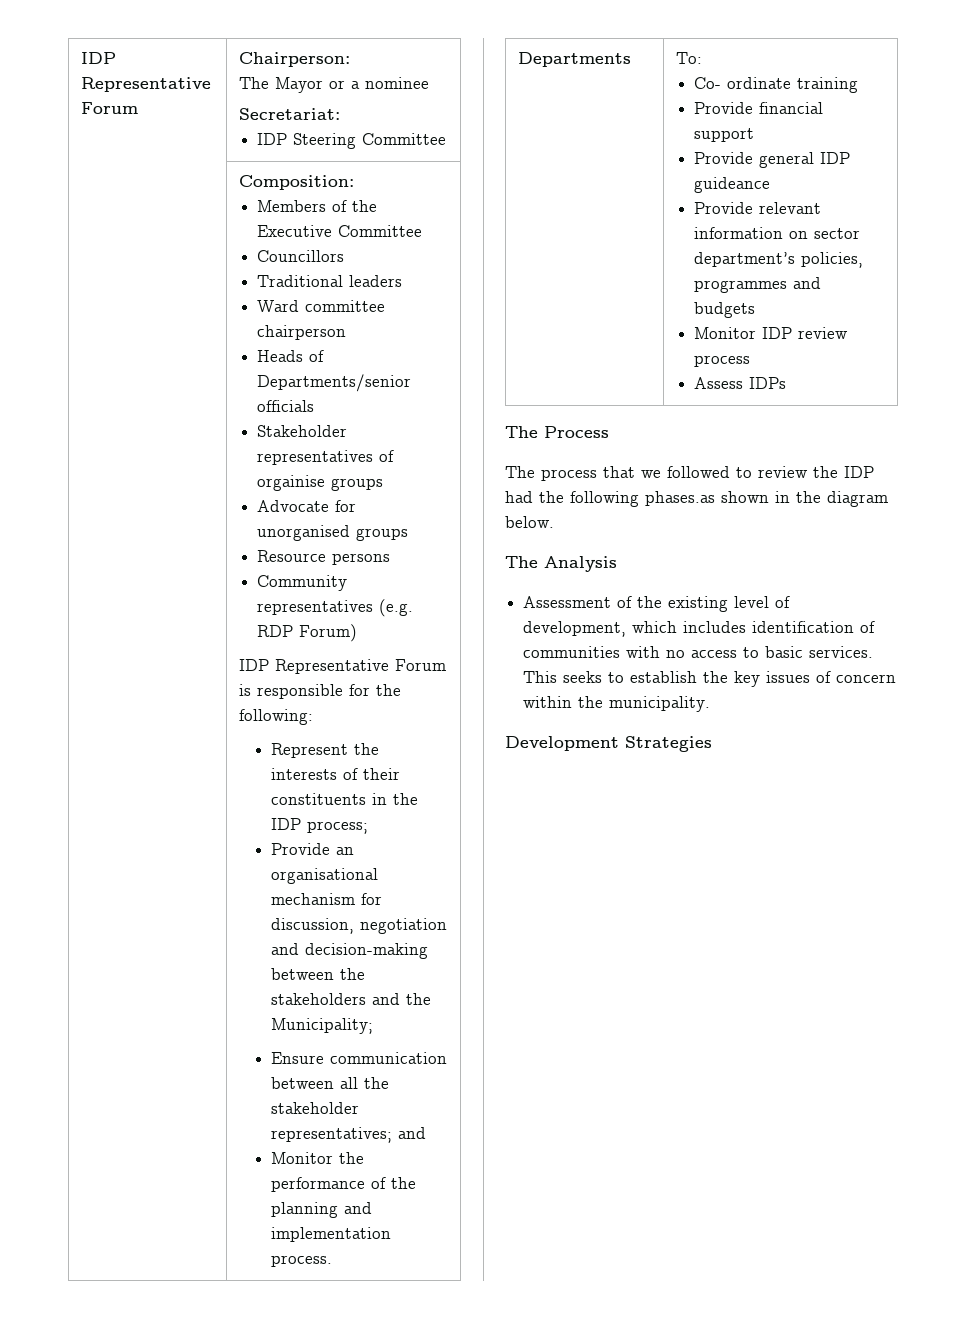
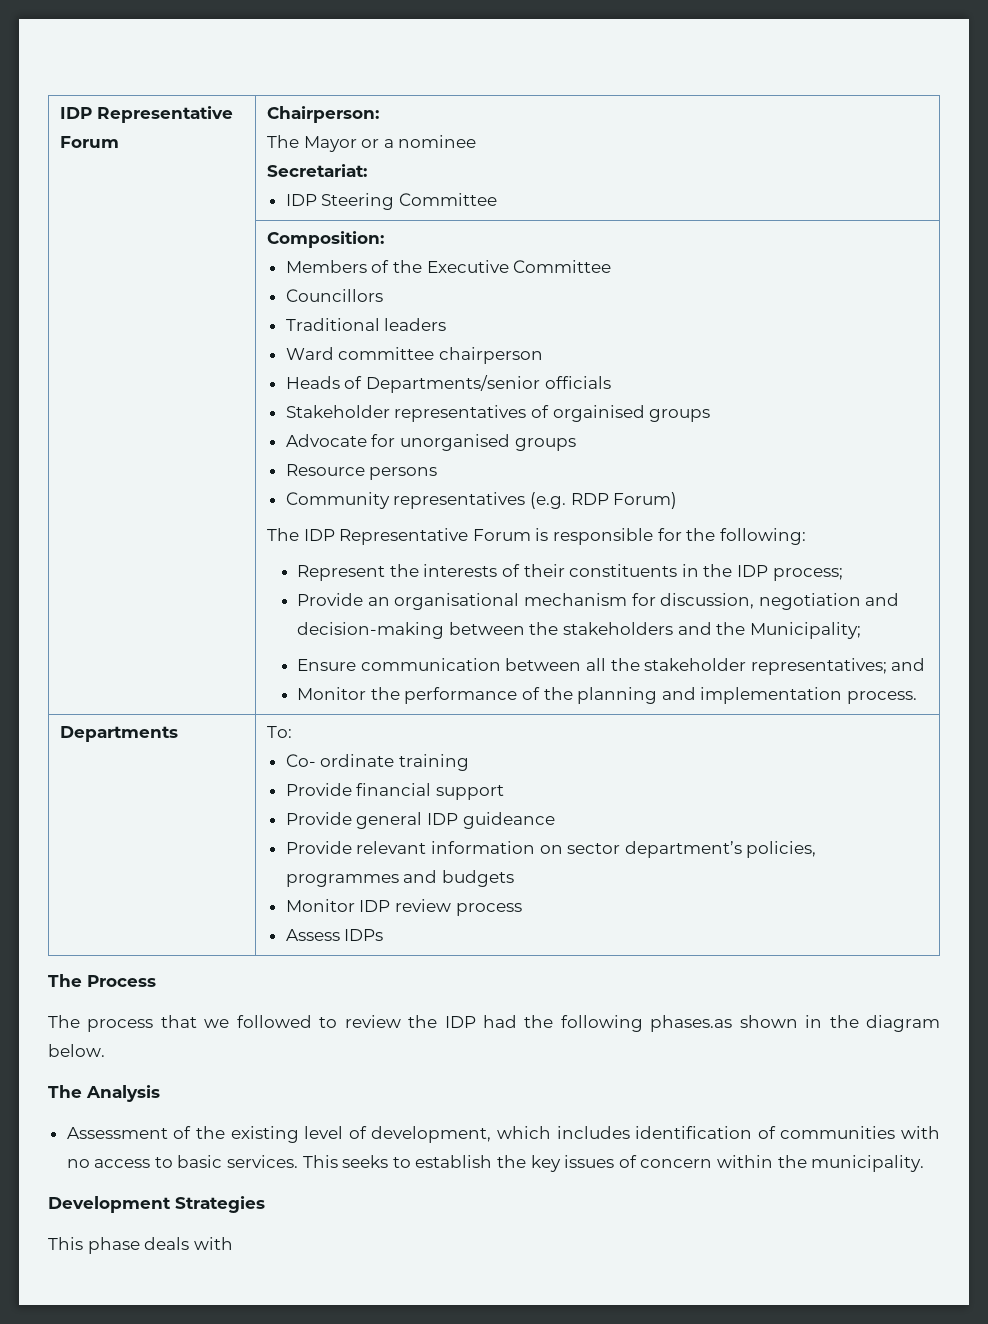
- Stakeholder representatives of orgainise groups
+ Stakeholder representatives of orgainised groups
- IDP Representative Forum is responsible for the following:
+ The IDP Representative Forum is responsible for the following:
+ This phase deals with

